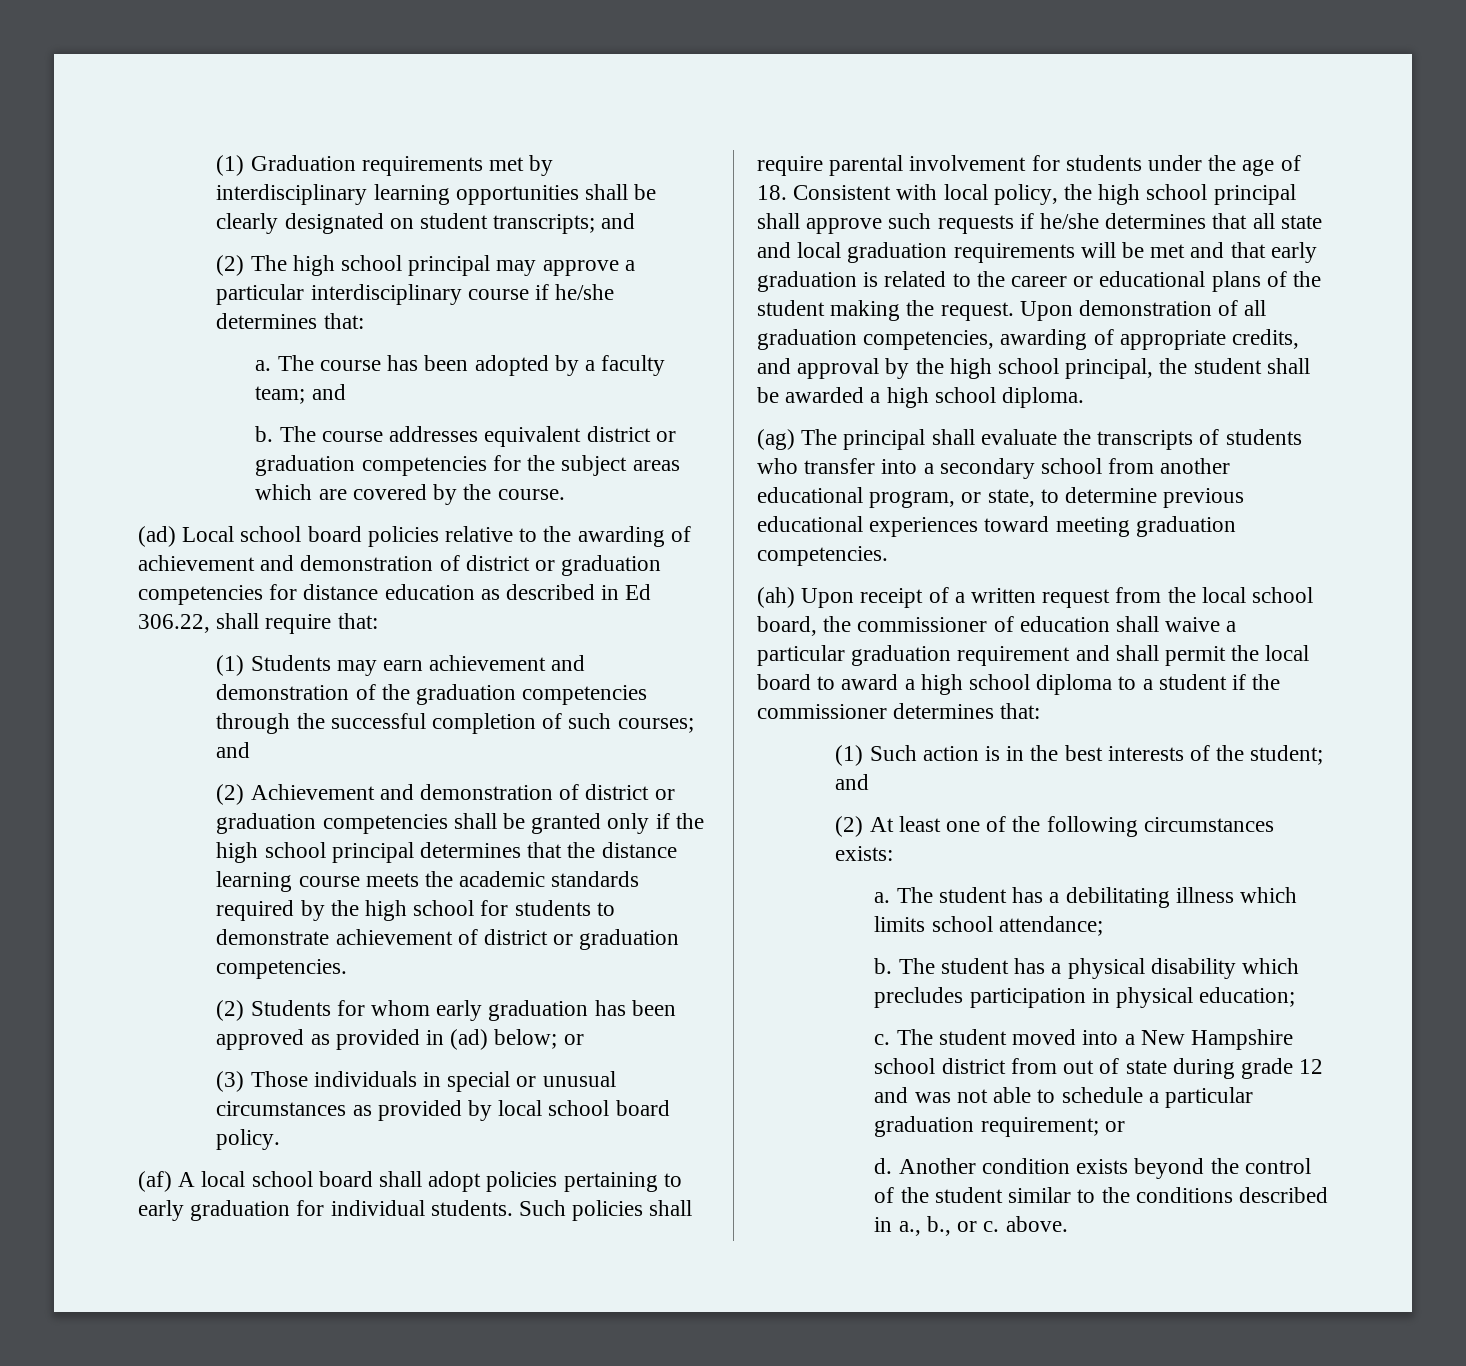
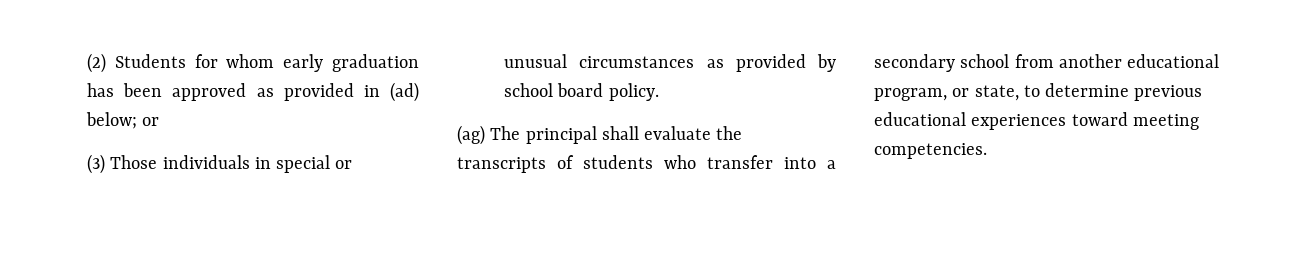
- (1) Graduation requirements met by interdisciplinary learning opportunities shall be clearly designated on student transcripts; and
- (2) The high school principal may approve a particular interdisciplinary course if he/she determines that:
- a. The course has been adopted by a faculty team; and
- b. The course addresses equivalent district or graduation competencies for the subject areas which are covered by the course.
- (ad) Local school board policies relative to the awarding of achievement and demonstration of district or graduation competencies for distance education as described in Ed 306.22, shall require that:
- (1) Students may earn achievement and demonstration of the graduation competencies through the successful completion of such courses; and
- (2) Achievement and demonstration of district or graduation competencies shall be granted only if the high school principal determines that the distance learning course meets the academic standards required by the high school for students to demonstrate achievement of district or graduation competencies.
- (3) Those individuals in special or unusual circumstances as provided by local school board policy.
+ (3) Those individuals in special or unusual circumstances as provided by school board policy.
- (af) A local school board shall adopt policies pertaining to early graduation for individual students. Such policies shall require parental involvement for students under the age of 18. Consistent with local policy, the high school principal shall approve such requests if he/she determines that all state and local graduation requirements will be met and that early graduation is related to the career or educational plans of the student making the request. Upon demonstration of all graduation competencies, awarding of appropriate credits, and approval by the high school principal, the student shall be awarded a high school diploma.
- (ag) The principal shall evaluate the transcripts of students who transfer into a secondary school from another educational program, or state, to determine previous educational experiences toward meeting graduation competencies.
- (ah) Upon receipt of a written request from the local school board, the commissioner of education shall waive a particular graduation requirement and shall permit the local board to award a high school diploma to a student if the commissioner determines that:
- (1) Such action is in the best interests of the student; and
- (2) At least one of the following circumstances exists:
- a. The student has a debilitating illness which limits school attendance;
- b. The student has a physical disability which precludes participation in physical education;
- c. The student moved into a New Hampshire school district from out of state during grade 12 and was not able to schedule a particular graduation requirement; or
- d. Another condition exists beyond the control of the student similar to the conditions described in a., b., or c. above.
+ (ag) The principal shall evaluate the transcripts of students who transfer into a secondary school from another educational program, or state, to determine previous educational experiences toward meeting competencies.

